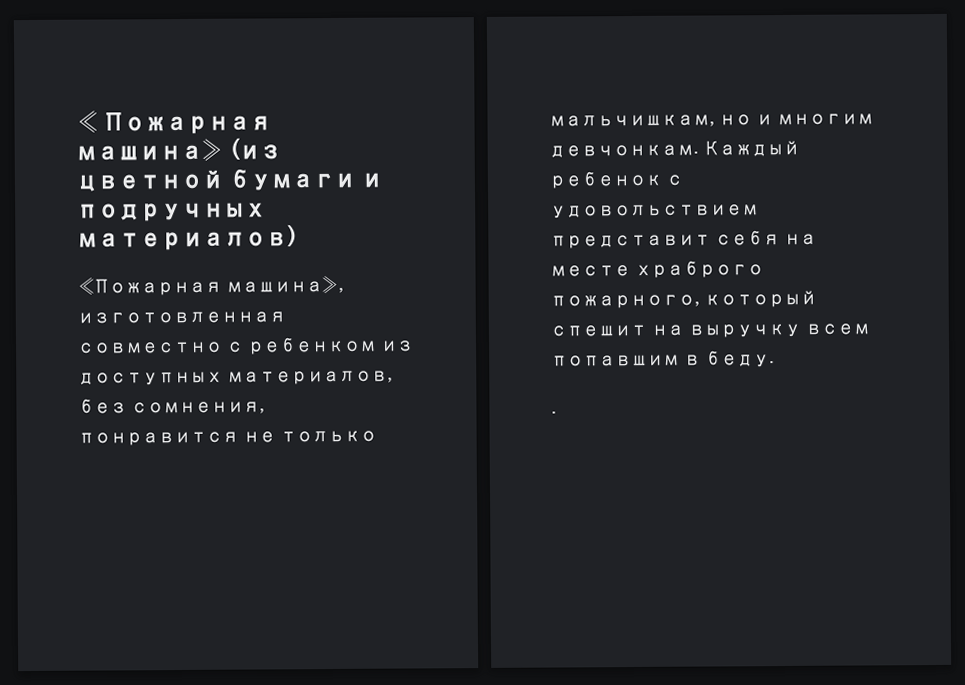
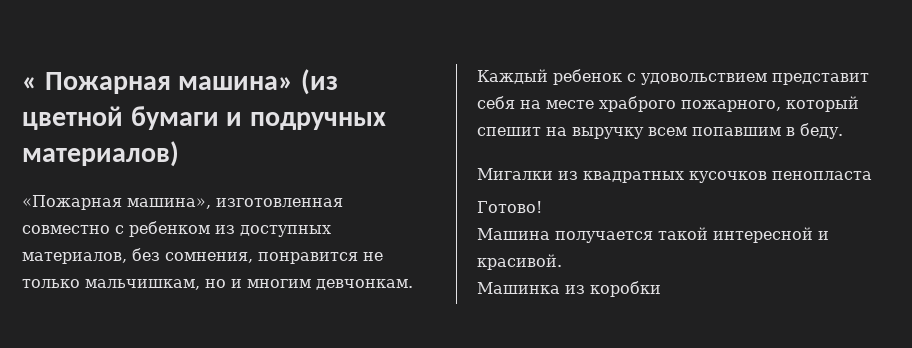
- .
+ Мигалки из квадратных кусочков пенопласта
+ Готово!
+ Машина получается такой интересной и красивой.
+ Машинка из коробки

